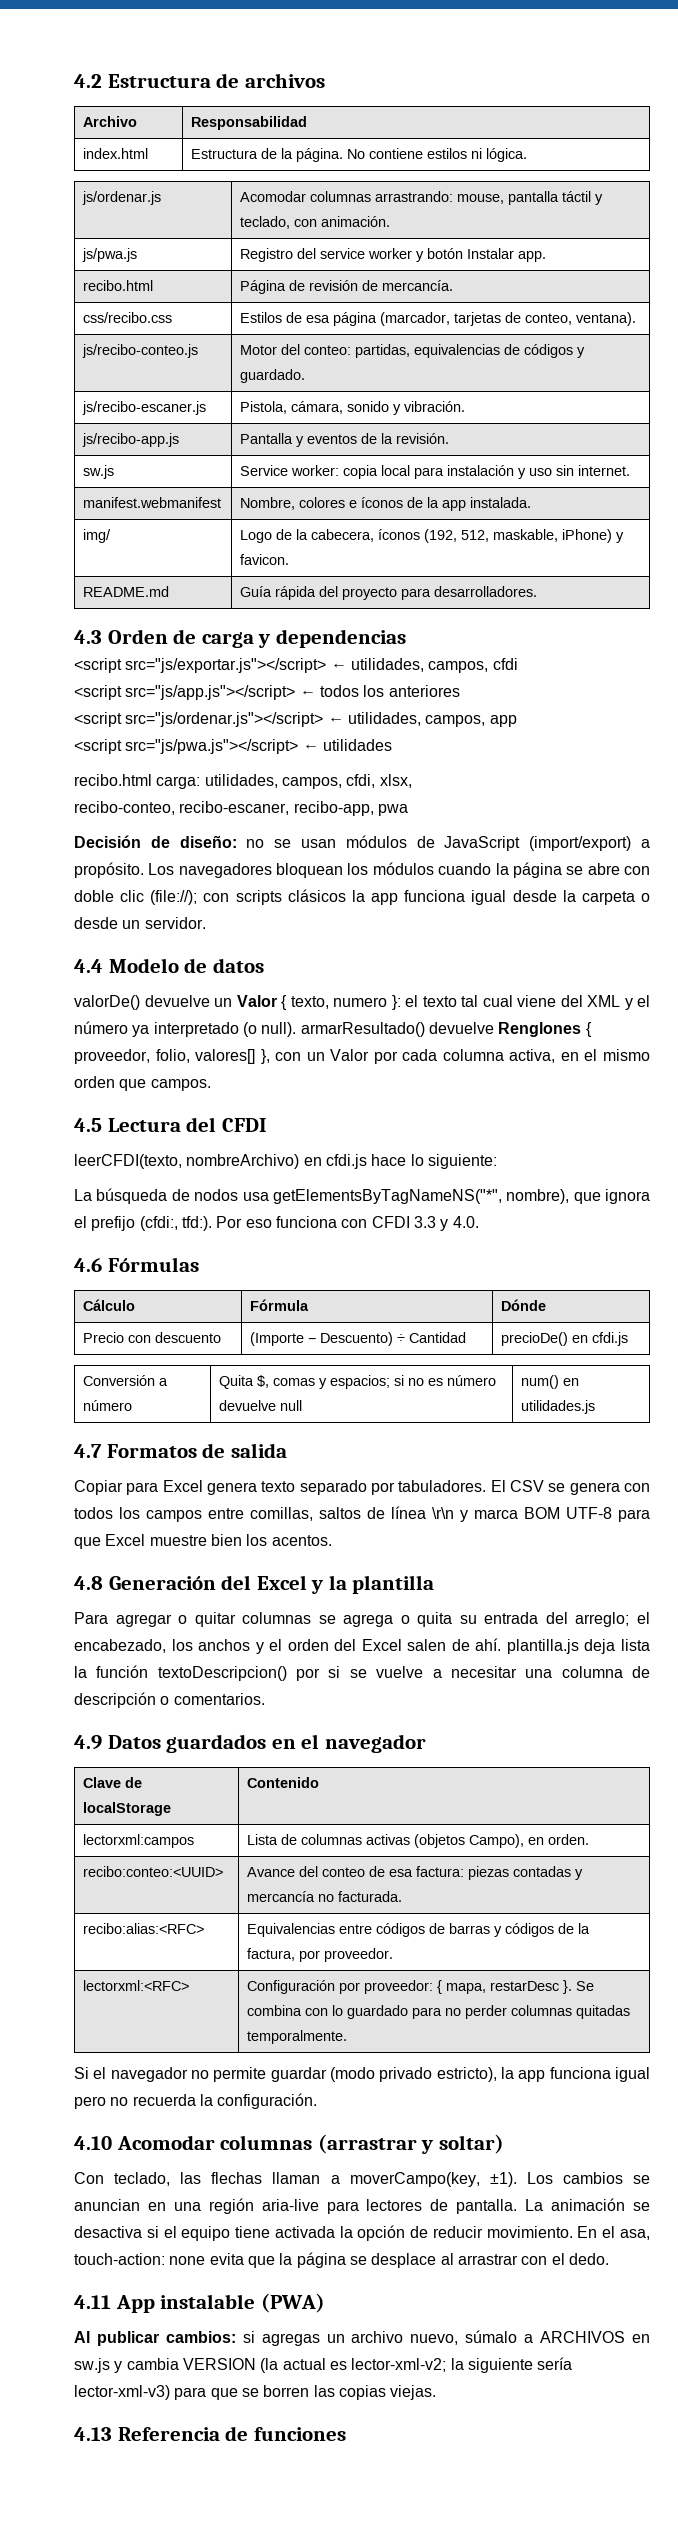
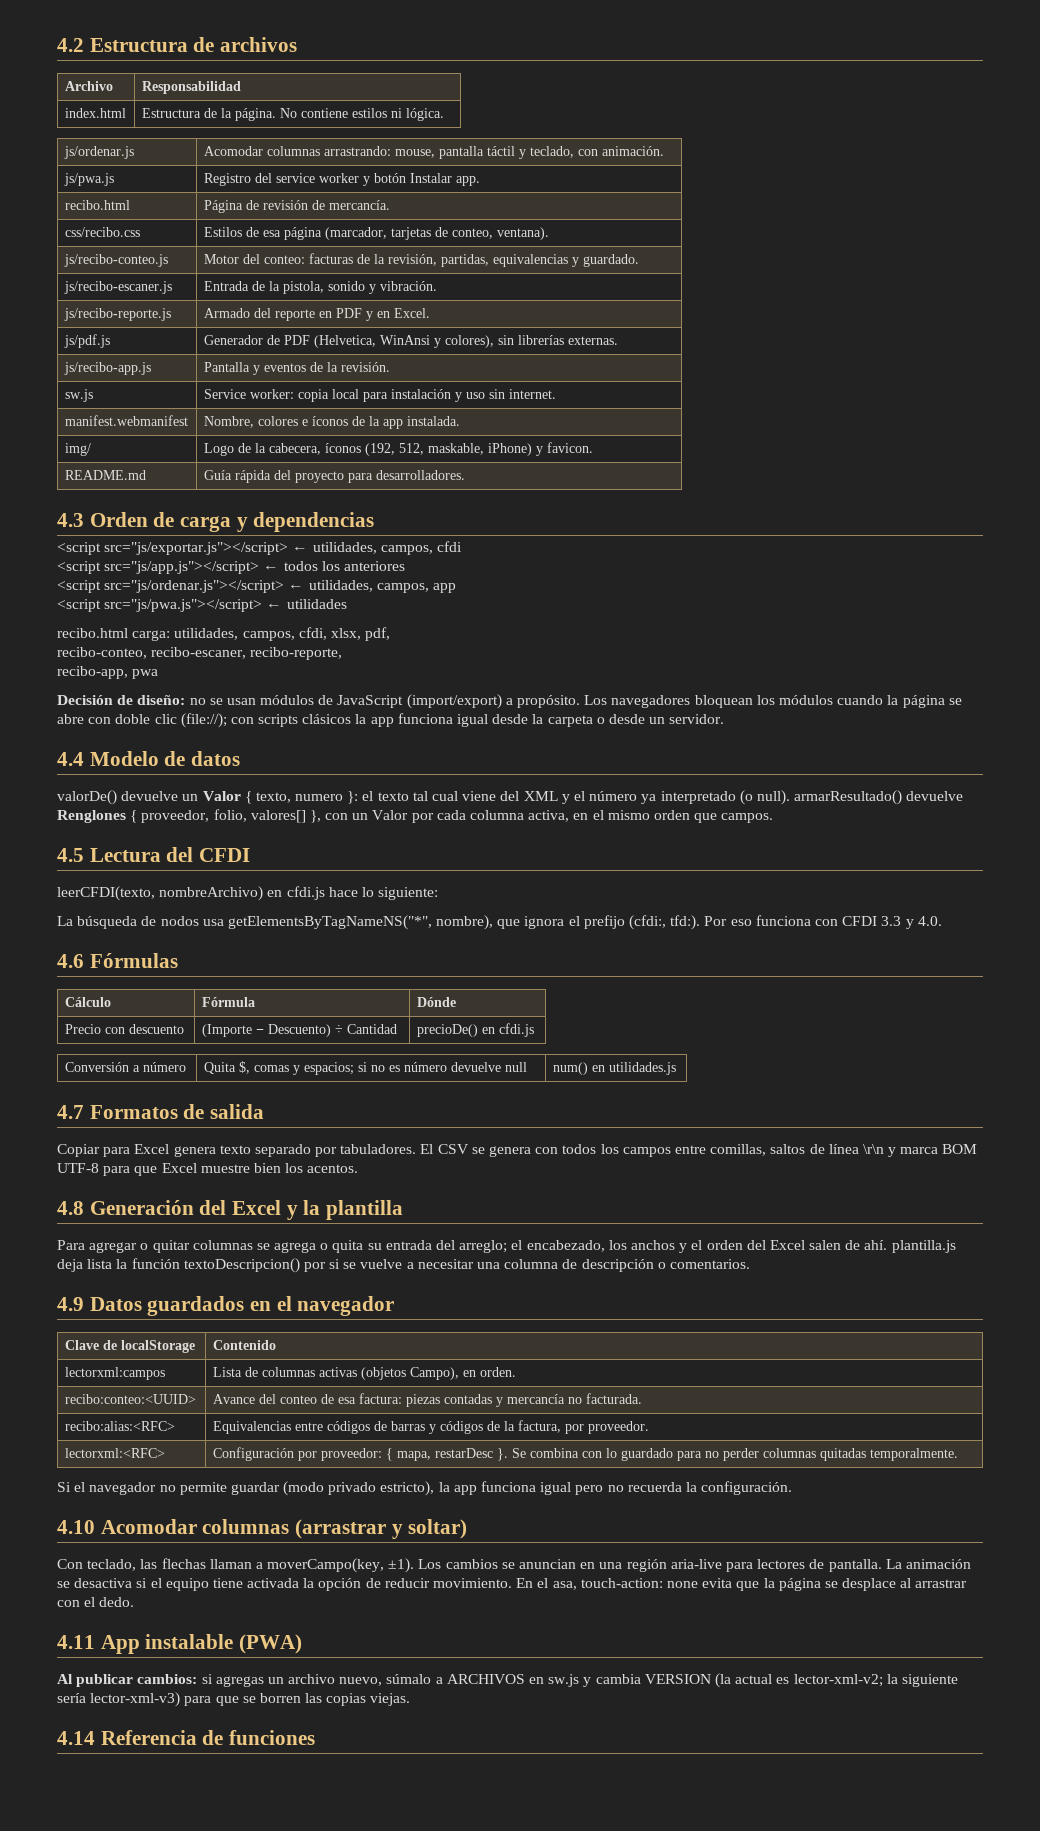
- js/recibo-conteo.js | Motor del conteo: partidas, equivalencias de códigos y guardado.
+ js/recibo-conteo.js | Motor del conteo: facturas de la revisión, partidas, equivalencias y guardado.
- js/recibo-escaner.js | Pistola, cámara, sonido y vibración.
+ js/recibo-escaner.js | Entrada de la pistola, sonido y vibración.
+ js/recibo-reporte.js | Armado del reporte en PDF y en Excel.
+ js/pdf.js | Generador de PDF (Helvetica, WinAnsi y colores), sin librerías externas.
- recibo.html carga: utilidades, campos, cfdi, xlsx,
+ recibo.html carga: utilidades, campos, cfdi, xlsx, pdf,
- recibo-conteo, recibo-escaner, recibo-app, pwa
+ recibo-conteo, recibo-escaner, recibo-reporte,
+ recibo-app, pwa
- 4.13 Referencia de funciones
+ 4.14 Referencia de funciones

